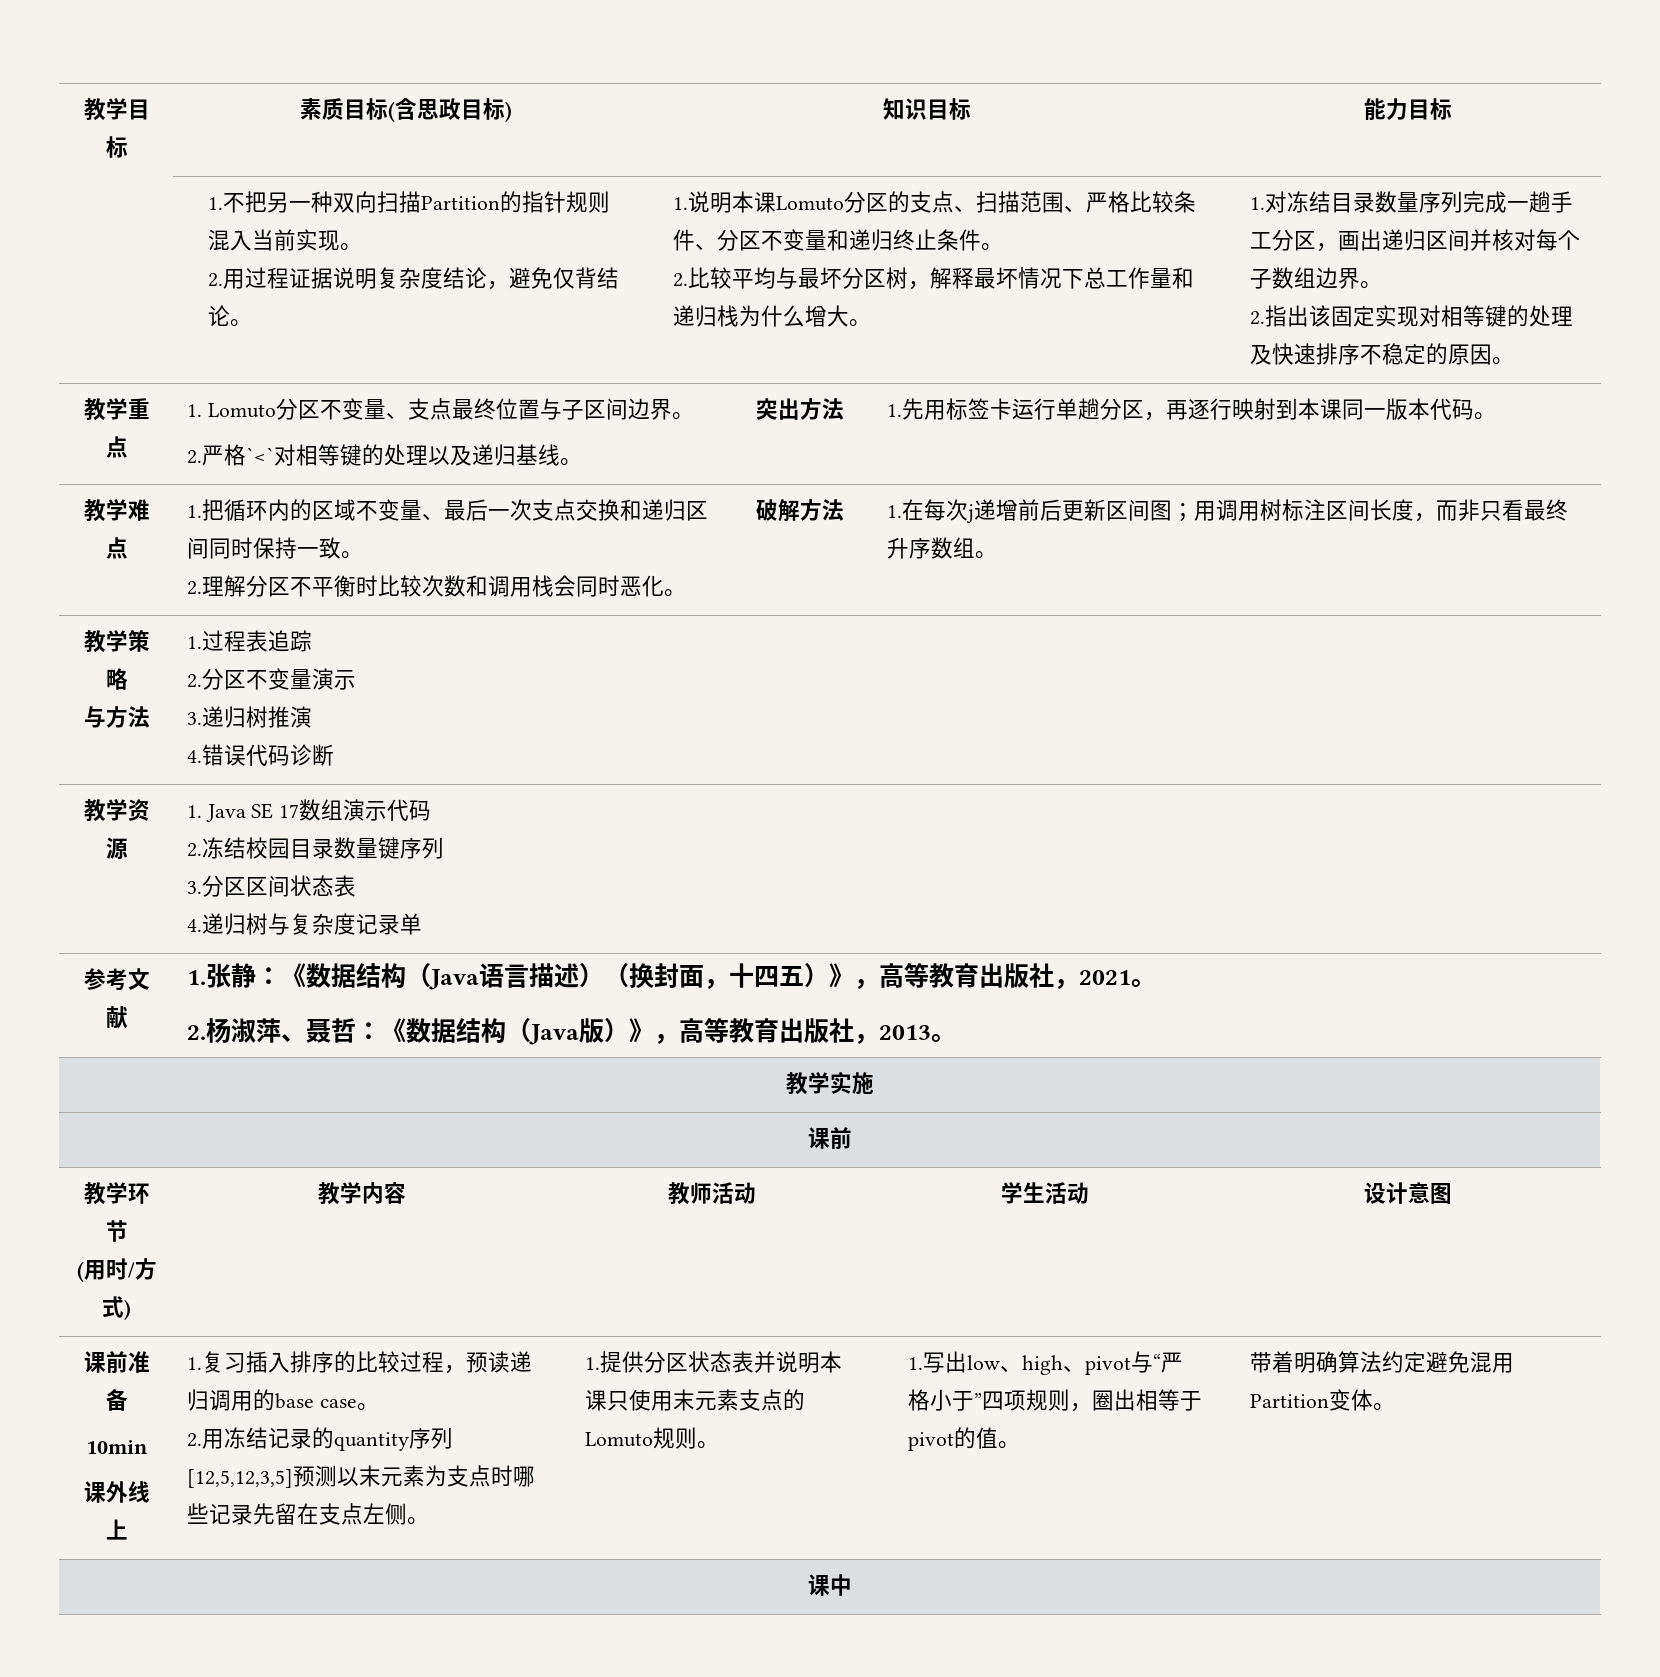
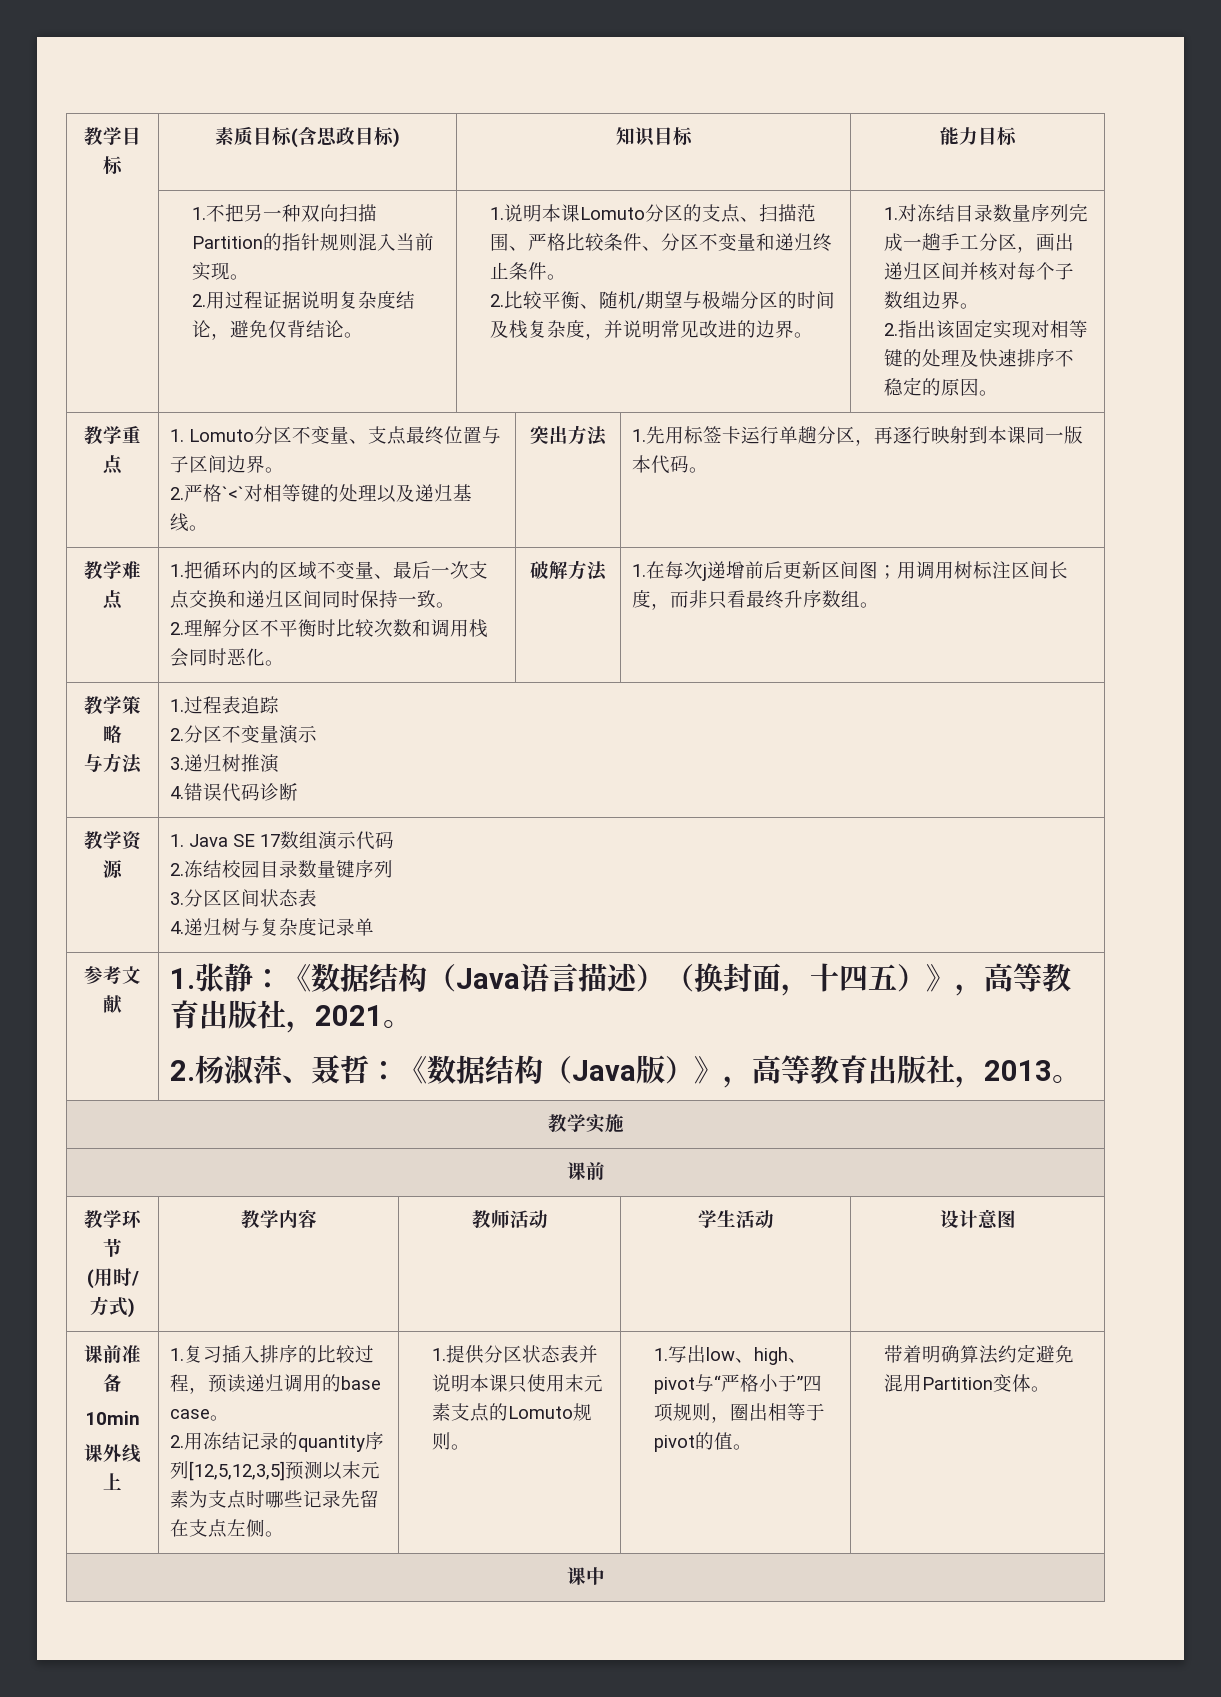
- 2.比较平均与最坏分区树，解释最坏情况下总工作量和递归栈为什么增大。
+ 2.比较平衡、随机/期望与极端分区的时间及栈复杂度，并说明常见改进的边界。

